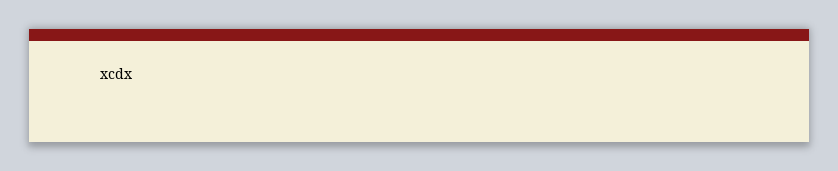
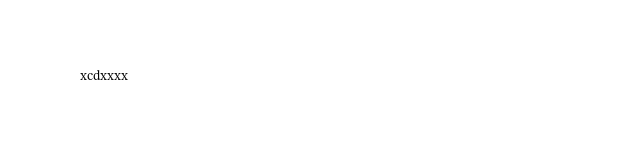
- xcdx
+ xcdxxxx

